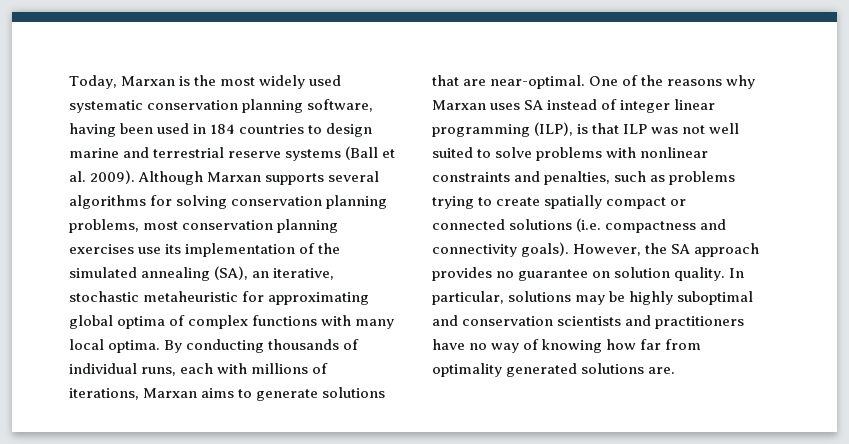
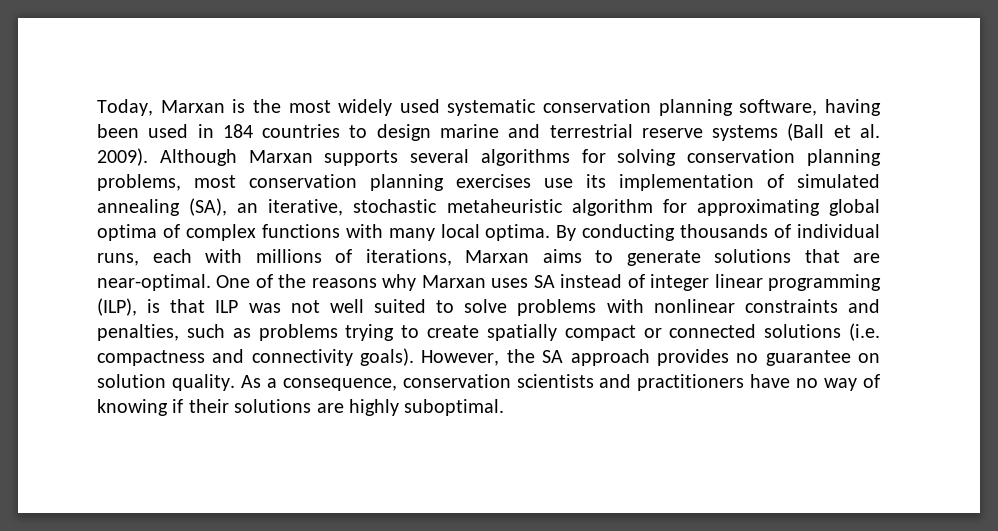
- Although Marxan supports several algorithms for solving conservation planning problems, most conservation planning exercises use its implementation of the simulated annealing (SA), an iterative, stochastic metaheuristic for approximating global optima of complex functions with many local optima.
+ Although Marxan supports several algorithms for solving conservation planning problems, most conservation planning exercises use its implementation of simulated annealing (SA), an iterative, stochastic metaheuristic algorithm for approximating global optima of complex functions with many local optima.
- In particular, solutions may be highly suboptimal and conservation scientists and practitioners have no way of knowing how far from optimality generated solutions are.
+ As a consequence, conservation scientists and practitioners have no way of knowing if their solutions are highly suboptimal.

